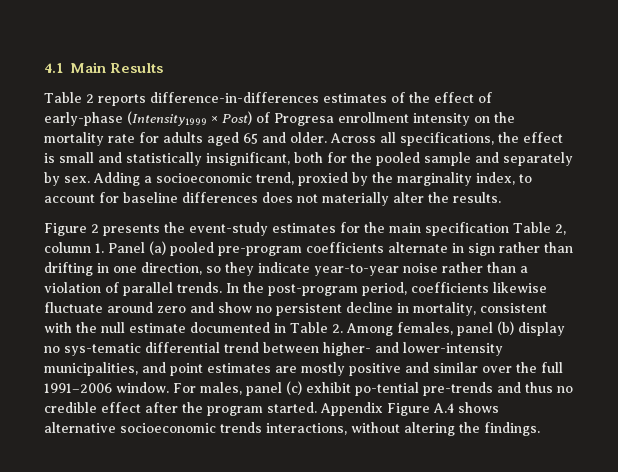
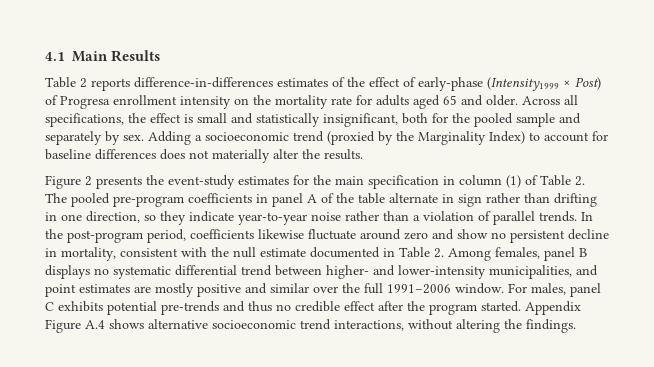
- Adding a socioeconomic trend, proxied by the marginality index, to account for baseline differences does not materially alter the results.
+ Adding a socioeconomic trend (proxied by the Marginality Index) to account for baseline differences does not materially alter the results.
- Figure 2 presents the event-study estimates for the main specification Table 2, column 1. Panel (a) pooled pre-program coefficients alternate in sign rather than drifting in one direction, so they indicate year-to-year noise rather than a violation of parallel trends.
+ Figure 2 presents the event-study estimates for the main specification in column (1) of Table 2. The pooled pre-program coefficients in panel A of the table alternate in sign rather than drifting in one direction, so they indicate year-to-year noise rather than a violation of parallel trends.
- In the post-program period, coefficients likewise fluctuate around zero and show no persistent decline in mortality, consistent with the null estimate documented in Table 2. Among females, panel (b) display no sys-tematic differential trend between higher- and lower-intensity municipalities, and point estimates are mostly positive and similar over the full 1991–2006 window.
+ In the post-program period, coefficients likewise fluctuate around zero and show no persistent decline in mortality, consistent with the null estimate documented in Table 2. Among females, panel B displays no systematic differential trend between higher- and lower-intensity municipalities, and point estimates are mostly positive and similar over the full 1991–2006 window.
- For males, panel (c) exhibit po-tential pre-trends and thus no credible effect after the program started.
+ For males, panel C exhibits potential pre-trends and thus no credible effect after the program started.
- Appendix Figure A.4 shows alternative socioeconomic trends interactions, without altering the findings.
+ Appendix Figure A.4 shows alternative socioeconomic trend interactions, without altering the findings.

